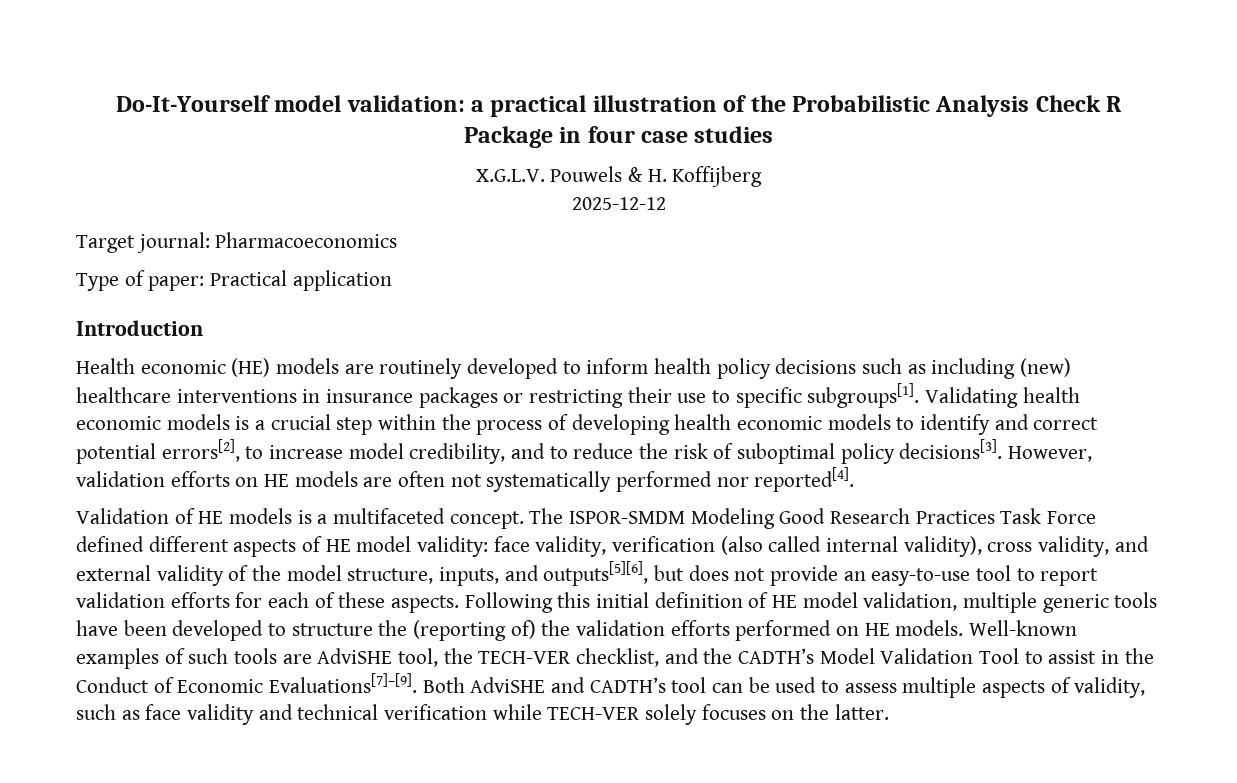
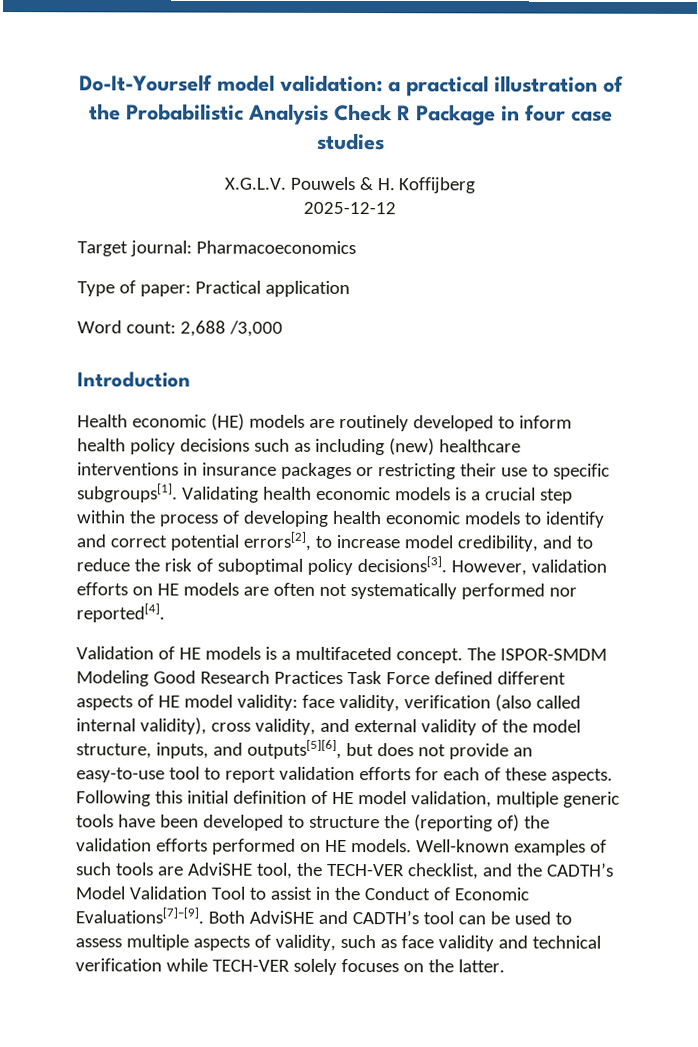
+ Word count: 2,688 /3,000

